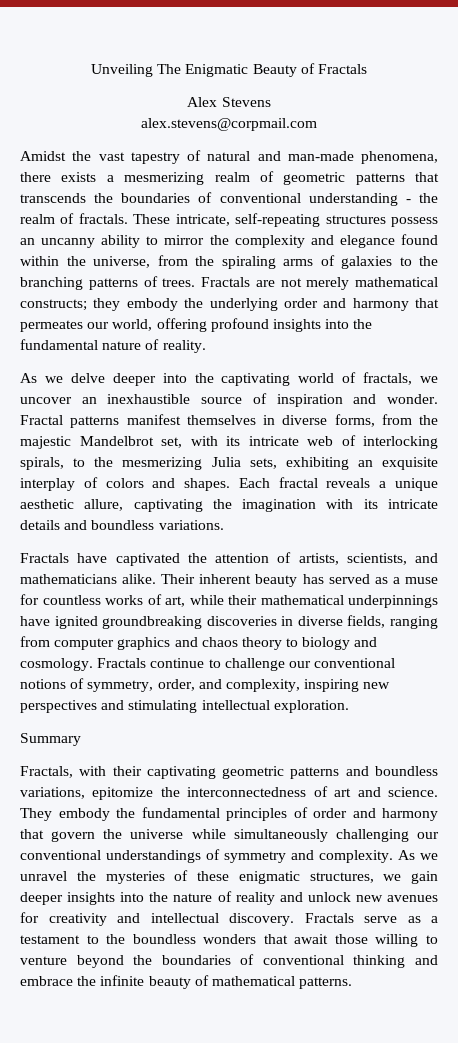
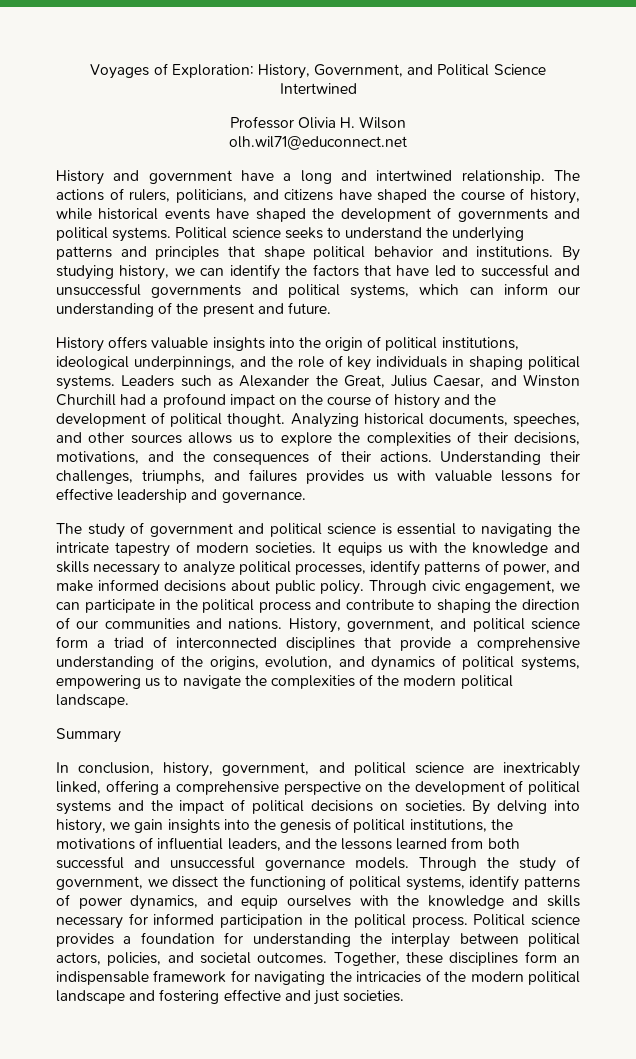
- Unveiling The Enigmatic Beauty of Fractals
- Alex Stevens
- alex.stevens@corpmail.com
- Amidst the vast tapestry of natural and man-made phenomena, there exists a mesmerizing realm of geometric patterns that transcends the boundaries of conventional understanding - the realm of fractals. These intricate, self-repeating structures possess an uncanny ability to mirror the complexity and elegance found within the universe, from the spiraling arms of galaxies to the branching patterns of trees. Fractals are not merely mathematical constructs; they embody the underlying order and harmony that permeates our world, offering profound insights into the fundamental nature of reality.
- As we delve deeper into the captivating world of fractals, we uncover an inexhaustible source of inspiration and wonder. Fractal patterns manifest themselves in diverse forms, from the majestic Mandelbrot set, with its intricate web of interlocking spirals, to the mesmerizing Julia sets, exhibiting an exquisite interplay of colors and shapes. Each fractal reveals a unique aesthetic allure, captivating the imagination with its intricate details and boundless variations.
- Fractals have captivated the attention of artists, scientists, and mathematicians alike. Their inherent beauty has served as a muse for countless works of art, while their mathematical underpinnings have ignited groundbreaking discoveries in diverse fields, ranging from computer graphics and chaos theory to biology and cosmology. Fractals continue to challenge our conventional notions of symmetry, order, and complexity, inspiring new perspectives and stimulating intellectual exploration.
+ Voyages of Exploration: History, Government, and Political Science Intertwined
+ Professor Olivia H. Wilson
+ olh.wil71@educonnect.net
+ History and government have a long and intertwined relationship. The actions of rulers, politicians, and citizens have shaped the course of history, while historical events have shaped the development of governments and political systems. Political science seeks to understand the underlying patterns and principles that shape political behavior and institutions. By studying history, we can identify the factors that have led to successful and unsuccessful governments and political systems, which can inform our understanding of the present and future.
+ History offers valuable insights into the origin of political institutions, ideological underpinnings, and the role of key individuals in shaping political systems. Leaders such as Alexander the Great, Julius Caesar, and Winston Churchill had a profound impact on the course of history and the development of political thought. Analyzing historical documents, speeches, and other sources allows us to explore the complexities of their decisions, motivations, and the consequences of their actions. Understanding their challenges, triumphs, and failures provides us with valuable lessons for effective leadership and governance.
+ The study of government and political science is essential to navigating the intricate tapestry of modern societies. It equips us with the knowledge and skills necessary to analyze political processes, identify patterns of power, and make informed decisions about public policy. Through civic engagement, we can participate in the political process and contribute to shaping the direction of our communities and nations. History, government, and political science form a triad of interconnected disciplines that provide a comprehensive understanding of the origins, evolution, and dynamics of political systems, empowering us to navigate the complexities of the modern political landscape.
  Summary
- Fractals, with their captivating geometric patterns and boundless variations, epitomize the interconnectedness of art and science. They embody the fundamental principles of order and harmony that govern the universe while simultaneously challenging our conventional understandings of symmetry and complexity. As we unravel the mysteries of these enigmatic structures, we gain deeper insights into the nature of reality and unlock new avenues for creativity and intellectual discovery. Fractals serve as a testament to the boundless wonders that await those willing to venture beyond the boundaries of conventional thinking and embrace the infinite beauty of mathematical patterns.
+ In conclusion, history, government, and political science are inextricably linked, offering a comprehensive perspective on the development of political systems and the impact of political decisions on societies. By delving into history, we gain insights into the genesis of political institutions, the motivations of influential leaders, and the lessons learned from both successful and unsuccessful governance models. Through the study of government, we dissect the functioning of political systems, identify patterns of power dynamics, and equip ourselves with the knowledge and skills necessary for informed participation in the political process. Political science provides a foundation for understanding the interplay between political actors, policies, and societal outcomes. Together, these disciplines form an indispensable framework for navigating the intricacies of the modern political landscape and fostering effective and just societies.

